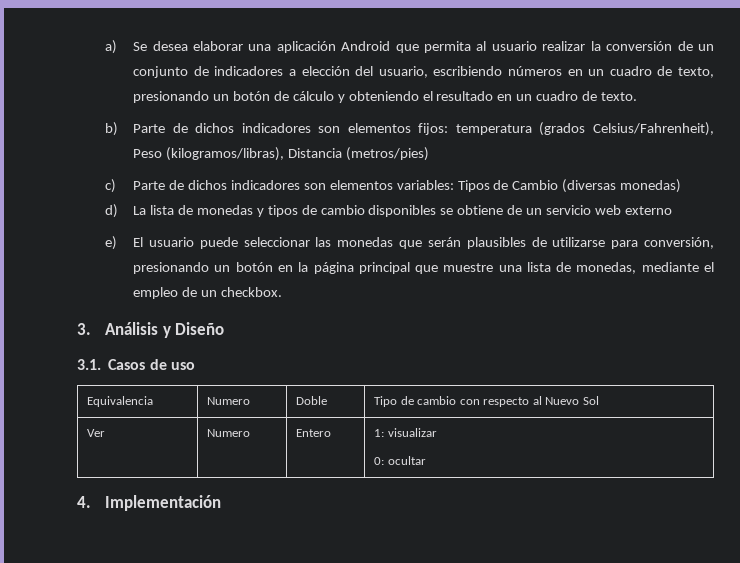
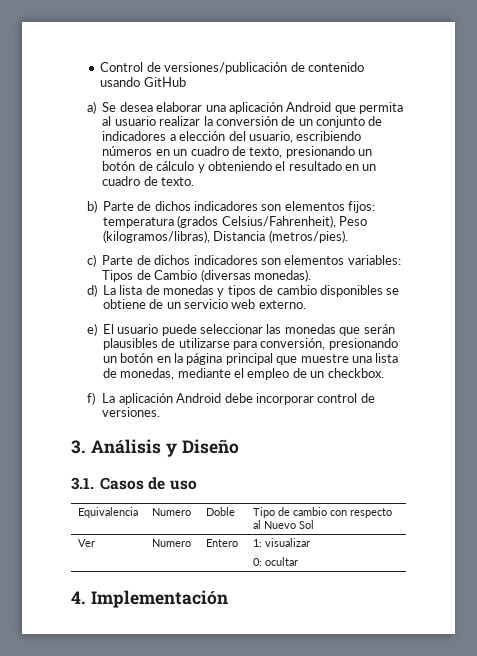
+ Control de versiones/publicación de contenido usando GitHub
- b) Parte de dichos indicadores son elementos fijos: temperatura (grados Celsius/Fahrenheit), Peso (kilogramos/libras), Distancia (metros/pies)
+ b) Parte de dichos indicadores son elementos fijos: temperatura (grados Celsius/Fahrenheit), Peso (kilogramos/libras), Distancia (metros/pies).
- c) Parte de dichos indicadores son elementos variables: Tipos de Cambio (diversas monedas)
+ c) Parte de dichos indicadores son elementos variables: Tipos de Cambio (diversas monedas).
- d) La lista de monedas y tipos de cambio disponibles se obtiene de un servicio web externo
+ d) La lista de monedas y tipos de cambio disponibles se obtiene de un servicio web externo.
+ f) La aplicación Android debe incorporar control de versiones.

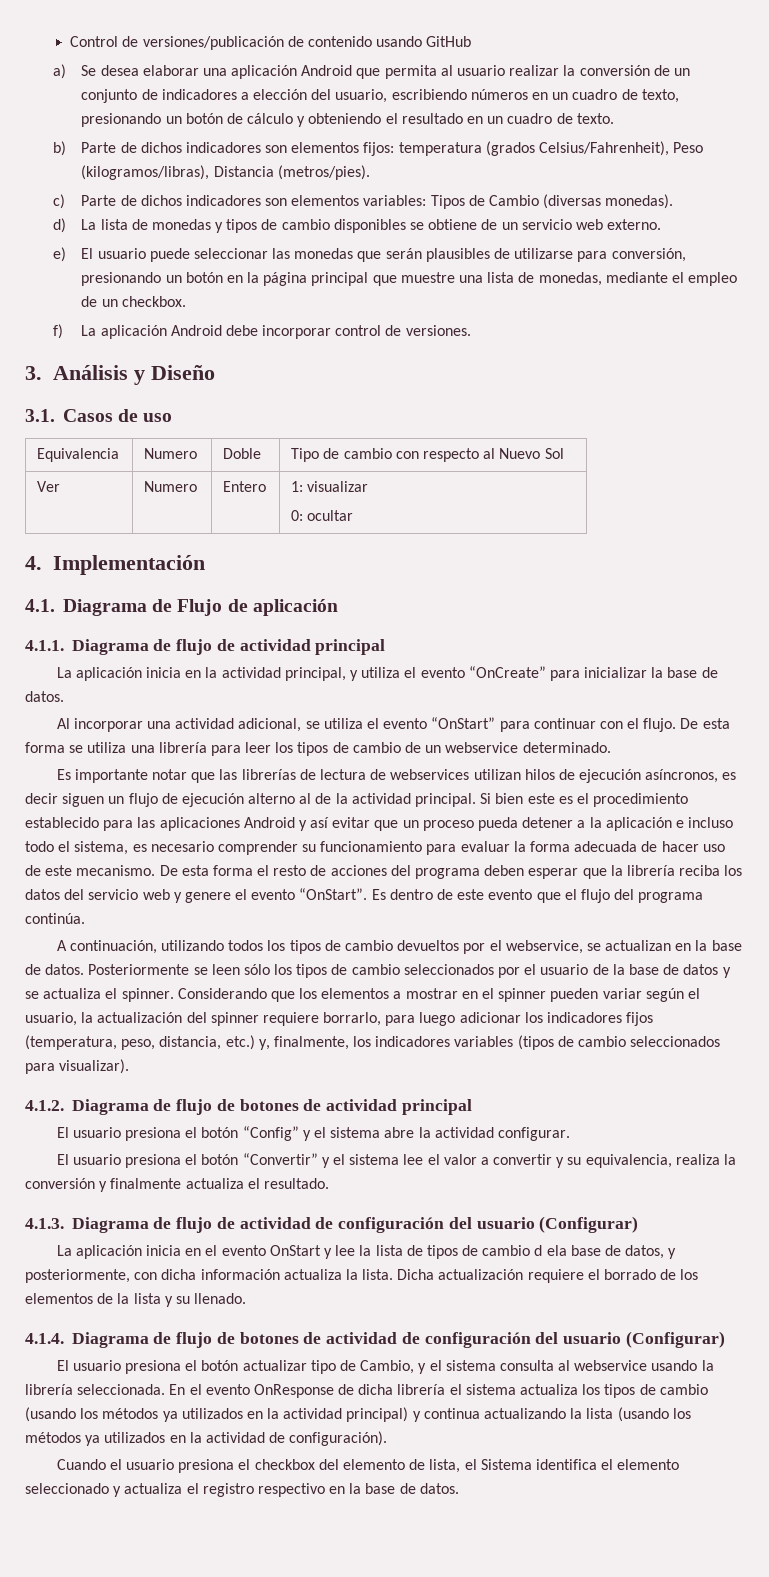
+ 4.1. Diagrama de Flujo de aplicación
+ 4.1.1. Diagrama de flujo de actividad principal
+ La aplicación inicia en la actividad principal, y utiliza el evento “OnCreate” para inicializar la base de datos.
+ Al incorporar una actividad adicional, se utiliza el evento “OnStart” para continuar con el flujo. De esta forma se utiliza una librería para leer los tipos de cambio de un webservice determinado.
+ Es importante notar que las librerías de lectura de webservices utilizan hilos de ejecución asíncronos, es decir siguen un flujo de ejecución alterno al de la actividad principal. Si bien este es el procedimiento establecido para las aplicaciones Android y así evitar que un proceso pueda detener a la aplicación e incluso todo el sistema, es necesario comprender su funcionamiento para evaluar la forma adecuada de hacer uso de este mecanismo. De esta forma el resto de acciones del programa deben esperar que la librería reciba los datos del servicio web y genere el evento “OnStart”. Es dentro de este evento que el flujo del programa continúa.
+ A continuación, utilizando todos los tipos de cambio devueltos por el webservice, se actualizan en la base de datos. Posteriormente se leen sólo los tipos de cambio seleccionados por el usuario de la base de datos y se actualiza el spinner. Considerando que los elementos a mostrar en el spinner pueden variar según el usuario, la actualización del spinner requiere borrarlo, para luego adicionar los indicadores fijos (temperatura, peso, distancia, etc.) y, finalmente, los indicadores variables (tipos de cambio seleccionados para visualizar).
+ 4.1.2. Diagrama de flujo de botones de actividad principal
+ El usuario presiona el botón “Config” y el sistema abre la actividad configurar.
+ El usuario presiona el botón “Convertir” y el sistema lee el valor a convertir y su equivalencia, realiza la conversión y finalmente actualiza el resultado.
+ 4.1.3. Diagrama de flujo de actividad de configuración del usuario (Configurar)
+ La aplicación inicia en el evento OnStart y lee la lista de tipos de cambio d ela base de datos, y posteriormente, con dicha información actualiza la lista. Dicha actualización requiere el borrado de los elementos de la lista y su llenado.
+ 4.1.4. Diagrama de flujo de botones de actividad de configuración del usuario (Configurar)
+ El usuario presiona el botón actualizar tipo de Cambio, y el sistema consulta al webservice usando la librería seleccionada. En el evento OnResponse de dicha librería el sistema actualiza los tipos de cambio (usando los métodos ya utilizados en la actividad principal) y continua actualizando la lista (usando los métodos ya utilizados en la actividad de configuración).
+ Cuando el usuario presiona el checkbox del elemento de lista, el Sistema identifica el elemento seleccionado y actualiza el registro respectivo en la base de datos.

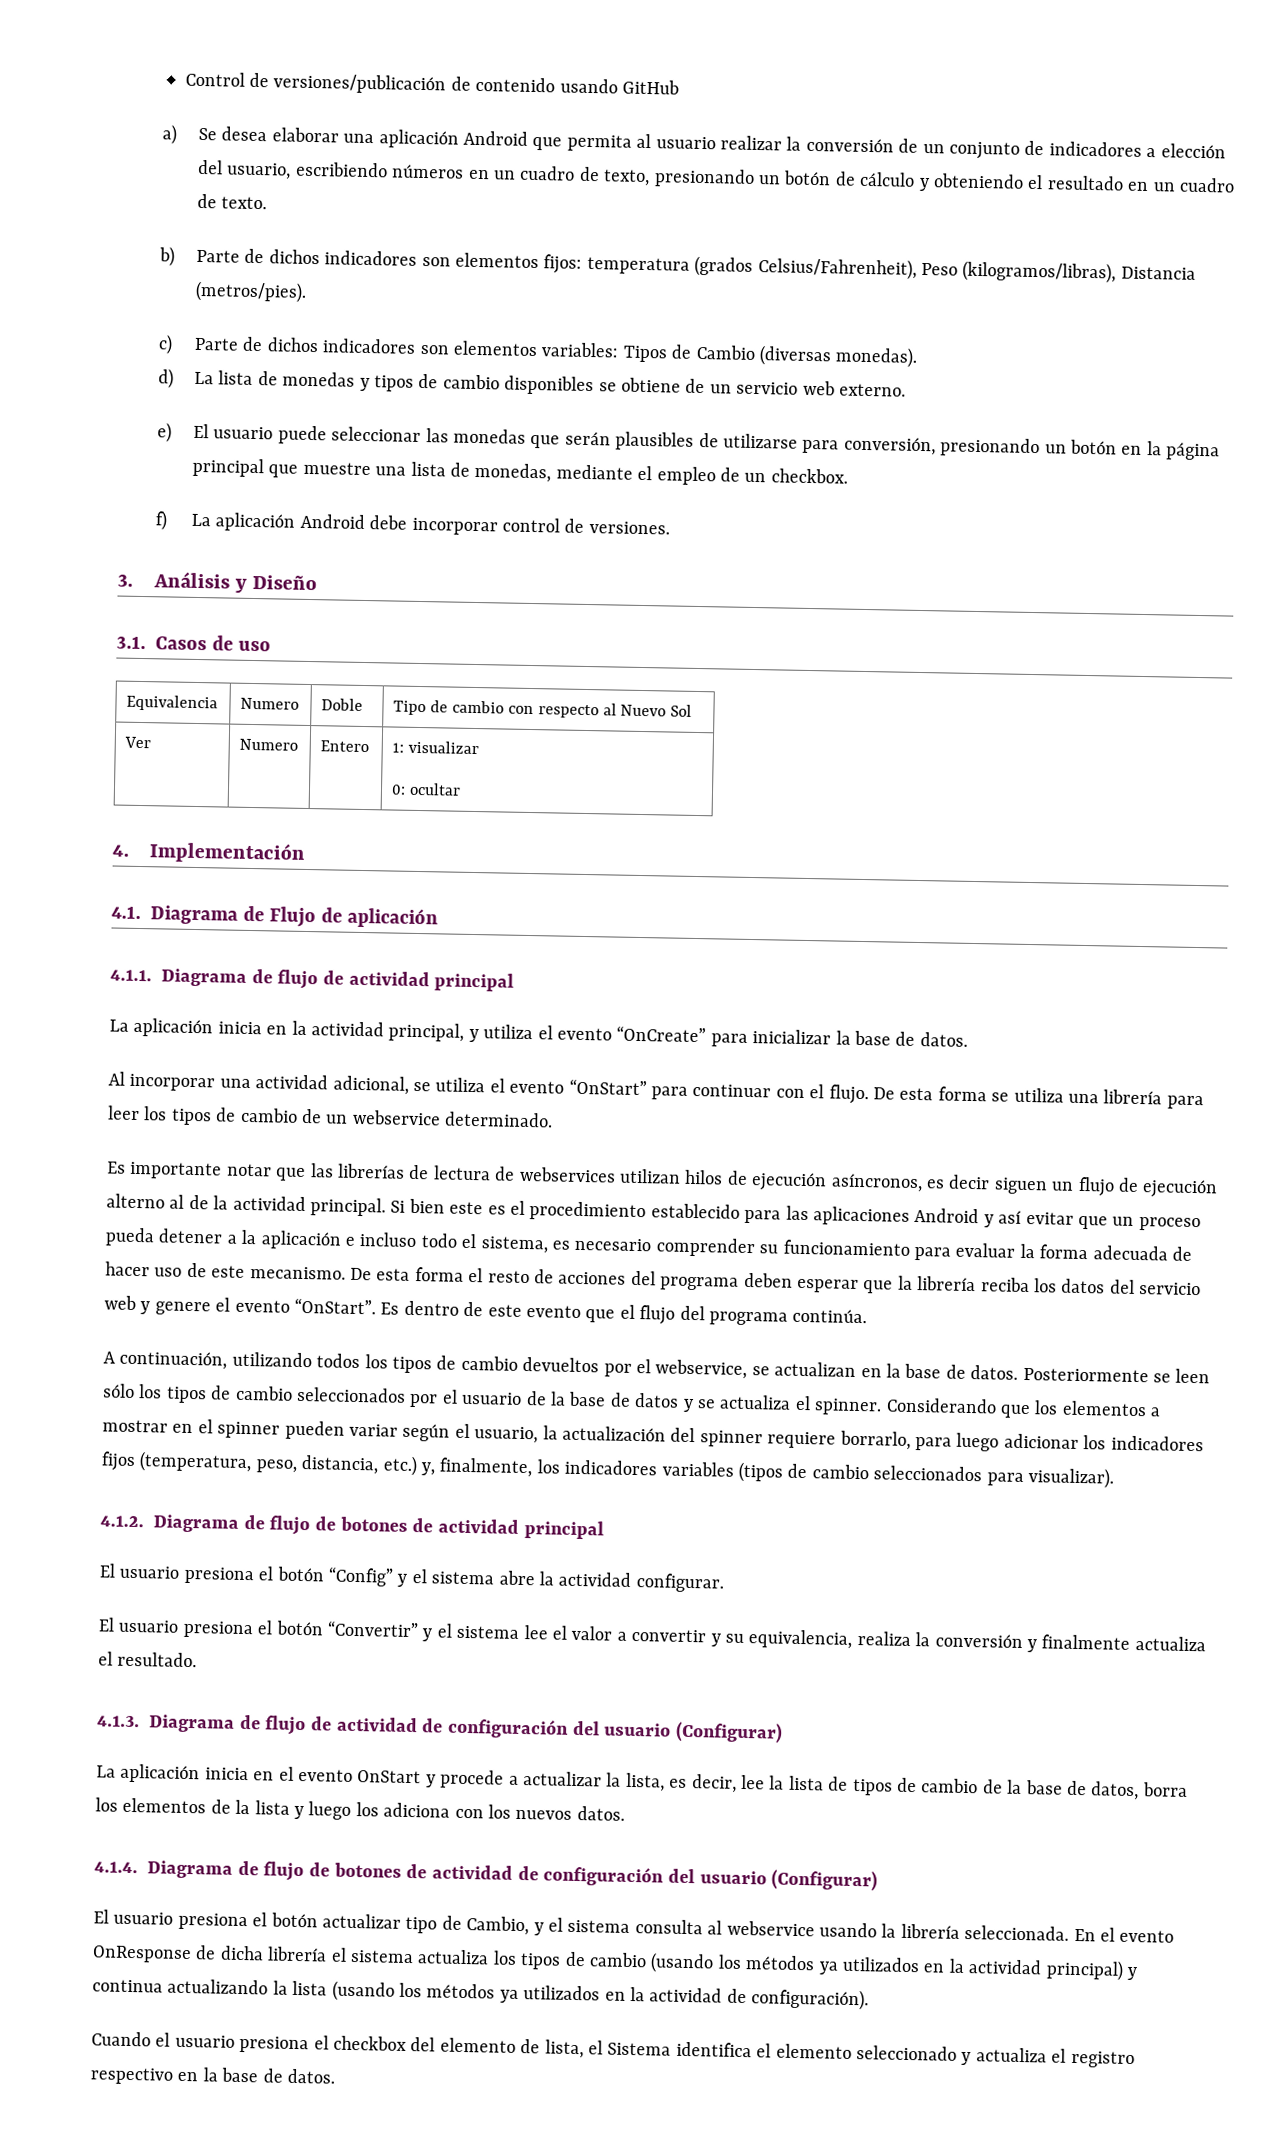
- La aplicación inicia en el evento OnStart y lee la lista de tipos de cambio d ela base de datos, y posteriormente, con dicha información actualiza la lista. Dicha actualización requiere el borrado de los elementos de la lista y su llenado.
+ La aplicación inicia en el evento OnStart y procede a actualizar la lista, es decir, lee la lista de tipos de cambio de la base de datos, borra los elementos de la lista y luego los adiciona con los nuevos datos.

